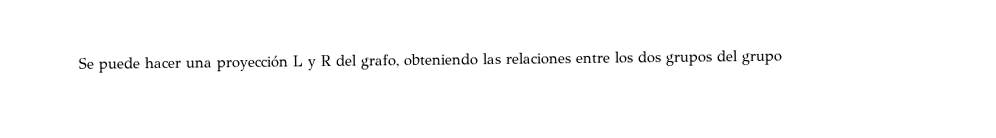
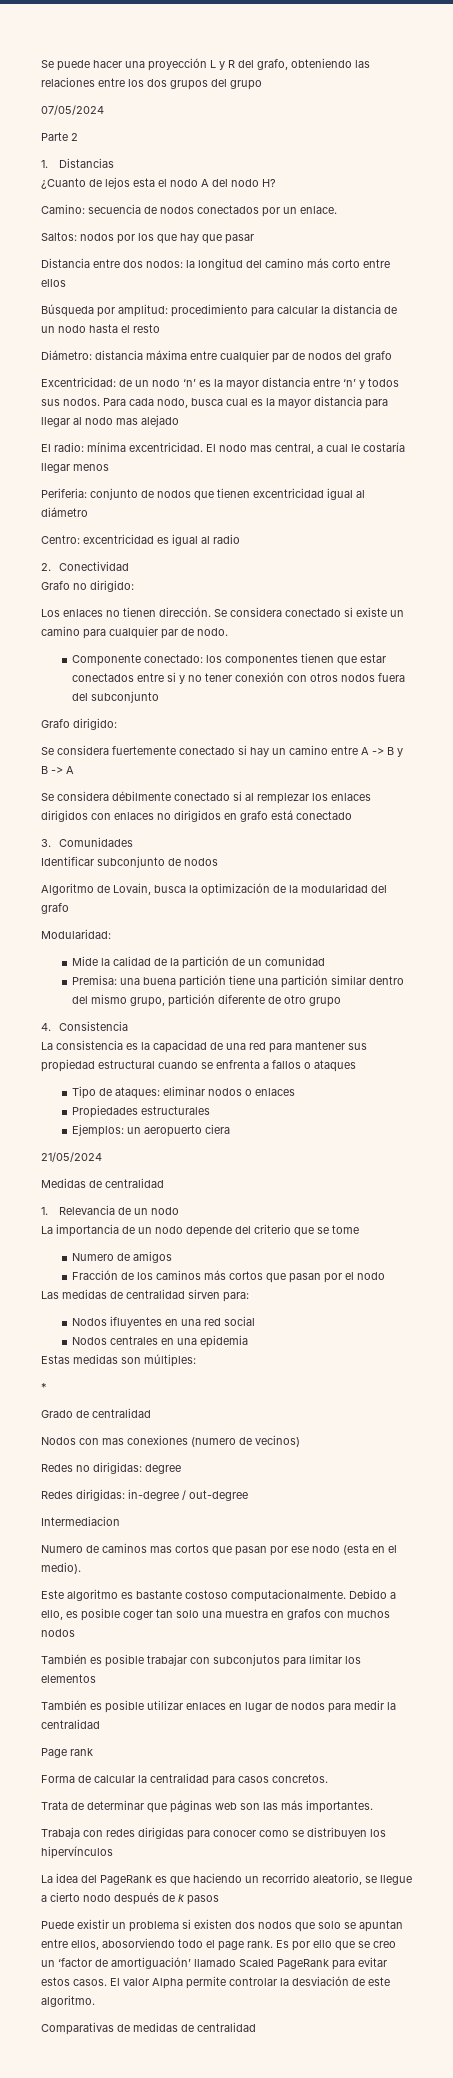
+ 07/05/2024
+ Parte 2
+ 1. Distancias
+ ¿Cuanto de lejos esta el nodo A del nodo H?
+ Camino: secuencia de nodos conectados por un enlace.
+ Saltos: nodos por los que hay que pasar
+ Distancia entre dos nodos: la longitud del camino más corto entre ellos
+ Búsqueda por amplitud: procedimiento para calcular la distancia de un nodo hasta el resto
+ Diámetro: distancia máxima entre cualquier par de nodos del grafo
+ Excentricidad: de un nodo ‘n’ es la mayor distancia entre ‘n’ y todos sus nodos. Para cada nodo, busca cual es la mayor distancia para llegar al nodo mas alejado
+ El radio: mínima excentricidad. El nodo mas central, a cual le costaría llegar menos
+ Periferia: conjunto de nodos que tienen excentricidad igual al diámetro
+ Centro: excentricidad es igual al radio
+ 2. Conectividad
+ Grafo no dirigido:
+ Los enlaces no tienen dirección. Se considera conectado si existe un camino para cualquier par de nodo.
+ Componente conectado: los componentes tienen que estar conectados entre si y no tener conexión con otros nodos fuera del subconjunto
+ Grafo dirigido:
+ Se considera fuertemente conectado si hay un camino entre A -> B y B -> A
+ Se considera débilmente conectado si al remplezar los enlaces dirigidos con enlaces no dirigidos en grafo está conectado
+ 3. Comunidades
+ Identificar subconjunto de nodos
+ Algoritmo de Lovain, busca la optimización de la modularidad del grafo
+ Modularidad:
+ Mide la calidad de la partición de un comunidad
+ Premisa: una buena partición tiene una partición similar dentro del mismo grupo, partición diferente de otro grupo
+ 4. Consistencia
+ La consistencia es la capacidad de una red para mantener sus propiedad estructural cuando se enfrenta a fallos o ataques
+ Tipo de ataques: eliminar nodos o enlaces
+ Propiedades estructurales
+ Ejemplos: un aeropuerto ciera
+ 21/05/2024
+ Medidas de centralidad
+ 1. Relevancia de un nodo
+ La importancia de un nodo depende del criterio que se tome
+ Numero de amigos
+ Fracción de los caminos más cortos que pasan por el nodo
+ Las medidas de centralidad sirven para:
+ Nodos ifluyentes en una red social
+ Nodos centrales en una epidemia
+ Estas medidas son múltiples:
+ *
+ Grado de centralidad
+ Nodos con mas conexiones (numero de vecinos)
+ Redes no dirigidas: degree
+ Redes dirigidas: in-degree / out-degree
+ Intermediacion
+ Numero de caminos mas cortos que pasan por ese nodo (esta en el medio).
+ Este algoritmo es bastante costoso computacionalmente. Debido a ello, es posible coger tan solo una muestra en grafos con muchos nodos
+ También es posible trabajar con subconjutos para limitar los elementos
+ También es posible utilizar enlaces en lugar de nodos para medir la centralidad
+ Page rank
+ Forma de calcular la centralidad para casos concretos.
+ Trata de determinar que páginas web son las más importantes.
+ Trabaja con redes dirigidas para conocer como se distribuyen los hipervínculos
+ La idea del PageRank es que haciendo un recorrido aleatorio, se llegue a cierto nodo después de k pasos
+ Puede existir un problema si existen dos nodos que solo se apuntan entre ellos, abosorviendo todo el page rank. Es por ello que se creo un ‘factor de amortiguación’ llamado Scaled PageRank para evitar estos casos. El valor Alpha permite controlar la desviación de este algoritmo.
+ Comparativas de medidas de centralidad

